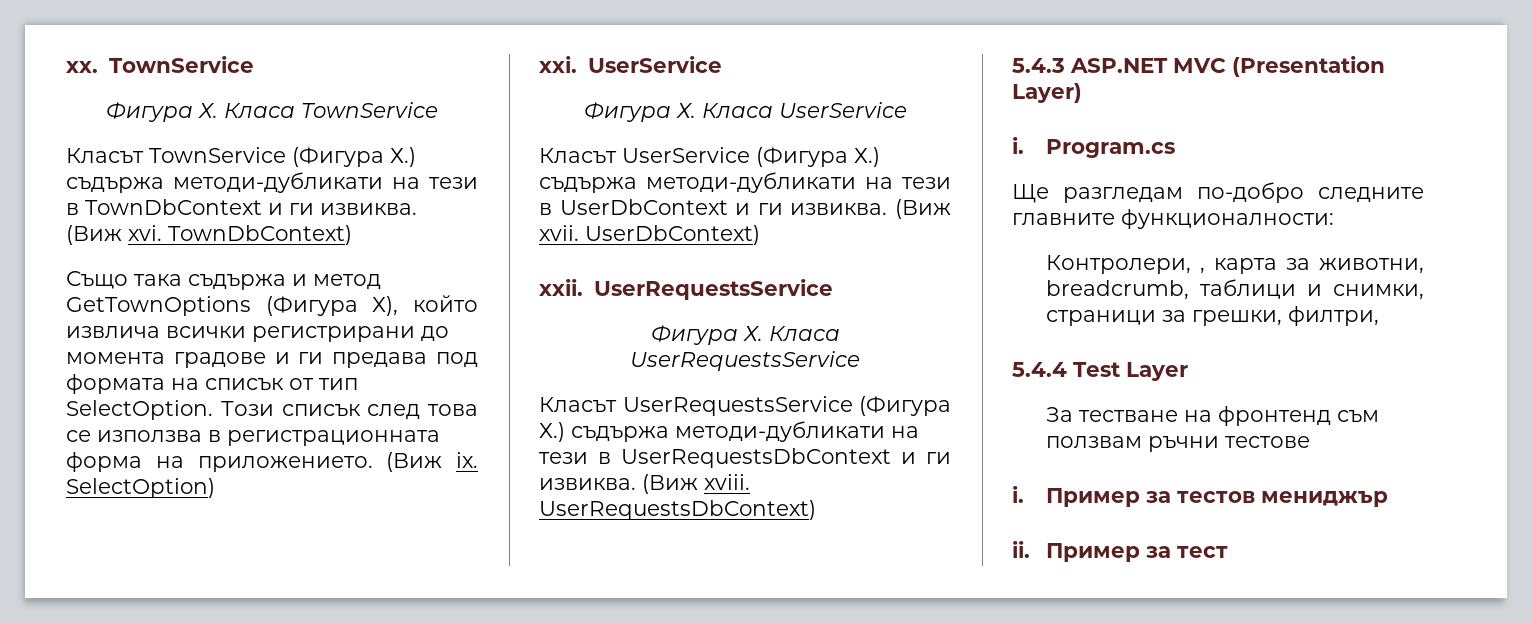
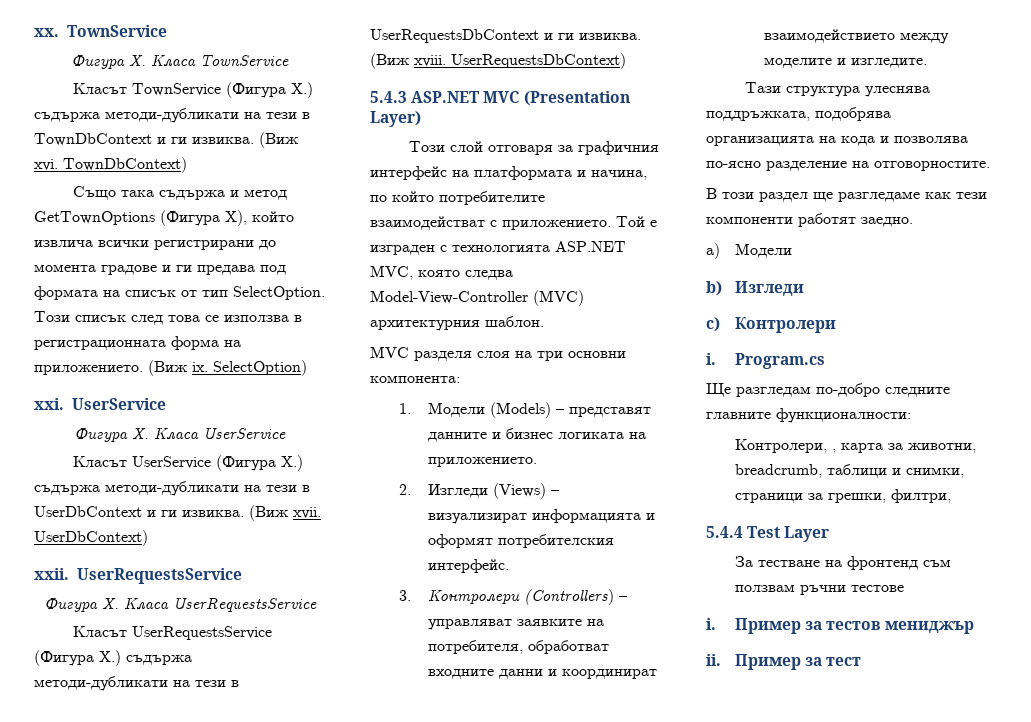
+ Този слой отговаря за графичния интерфейс на платформата и начина, по който потребителите взаимодействат с приложението. Той е изграден с технологията ASP.NET MVC, която следва Model-View-Controller (MVC) архитектурния шаблон.
+ MVC разделя слоя на три основни компонента:
+ 1. Модели (Models) – представят данните и бизнес логиката на приложението.
+ 2. Изгледи (Views) – визуализират информацията и оформят потребителския интерфейс.
+ 3. Контролери (Controllers) – управляват заявките на потребителя, обработват входните данни и координират взаимодействието между моделите и изгледите.
+ Тази структура улеснява поддръжката, подобрява организацията на кода и позволява по-ясно разделение на отговорностите.
+ В този раздел ще разгледаме как тези компоненти работят заедно.
+ a) Модели
+ b) Изгледи
+ c) Контролери

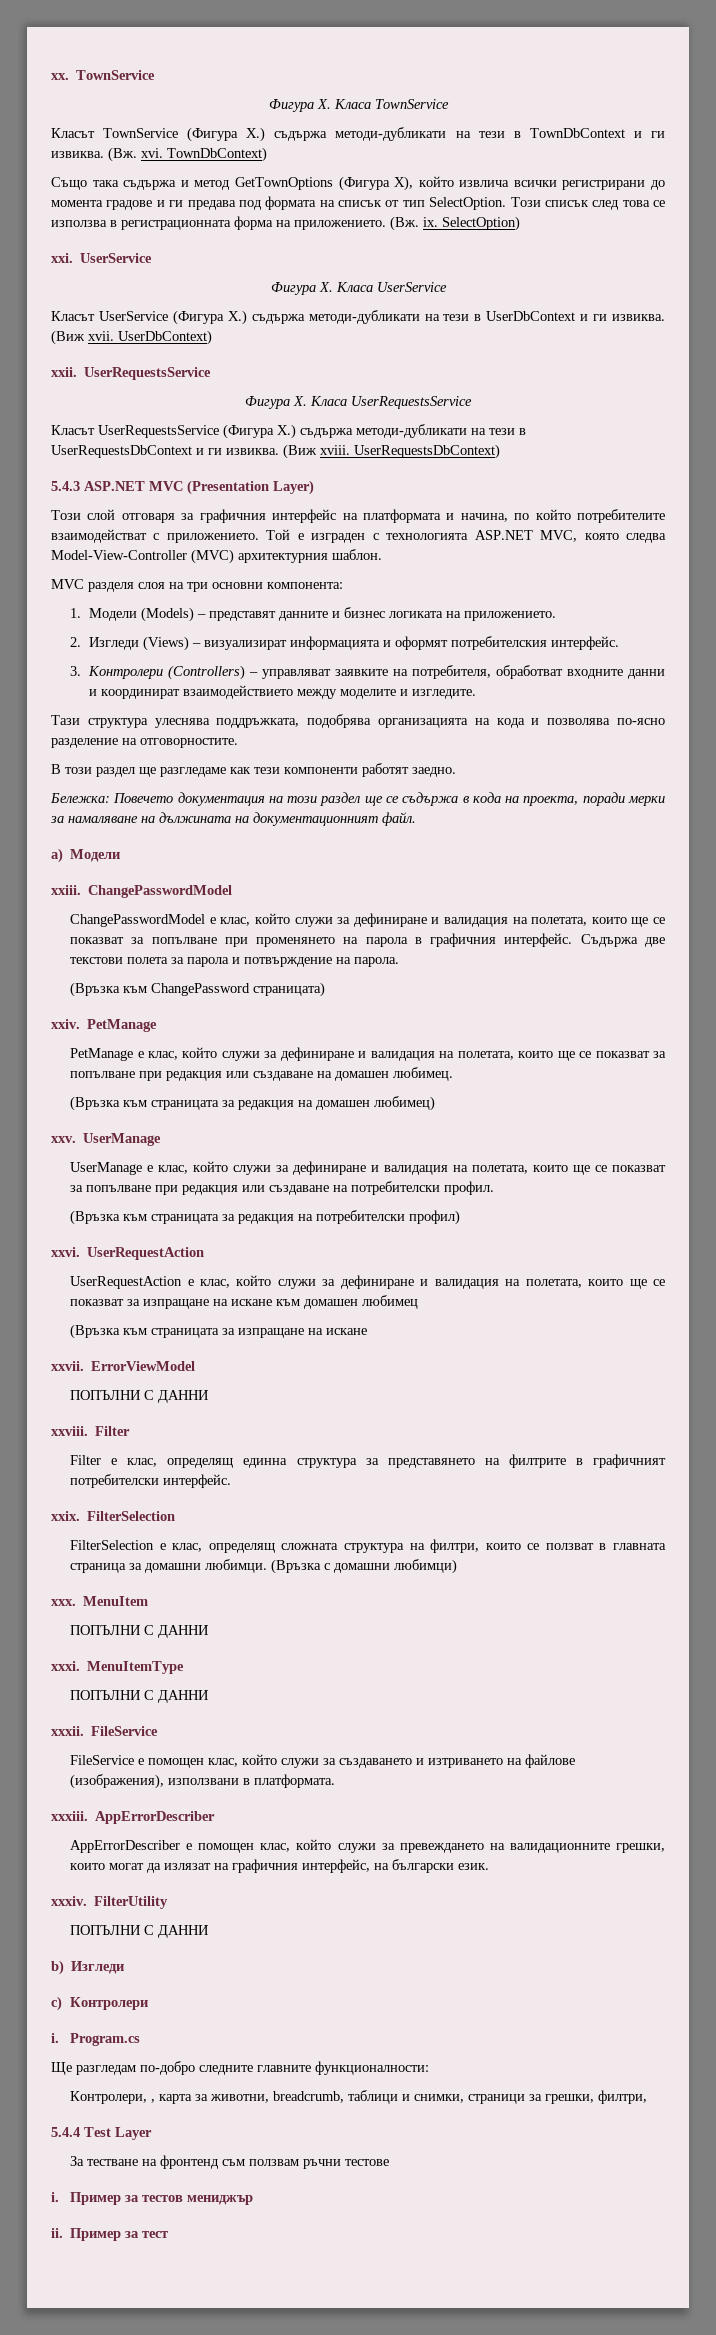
- (Виж xvi.
+ (Вж. xvi.
- (Виж ix.
+ (Вж. ix.
+ Бележка: Повечето документация на този раздел ще се съдържа в кода на проекта, поради мерки за намаляване на дължината на документационният файл.
  a) Модели
+ xxiii. ChangePasswordModel
+ ChangePasswordModel е клас, който служи за дефиниране и валидация на полетата, които ще се показват за попълване при променянето на парола в графичния интерфейс. Съдържа две текстови полета за парола и потвърждение на парола.
+ (Връзка към ChangePassword страницата)
+ xxiv. PetManage
+ PetManage е клас, който служи за дефиниране и валидация на полетата, които ще се показват за попълване при редакция или създаване на домашен любимец.
+ (Връзка към страницата за редакция на домашен любимец)
+ xxv. UserManage
+ UserManage е клас, който служи за дефиниране и валидация на полетата, които ще се показват за попълване при редакция или създаване на потребителски профил.
+ (Връзка към страницата за редакция на потребителски профил)
+ xxvi. UserRequestAction
+ UserRequestAction е клас, който служи за дефиниране и валидация на полетата, които ще се показват за изпращане на искане към домашен любимец
+ (Връзка към страницата за изпращане на искане
+ xxvii. ErrorViewModel
+ ПОПЪЛНИ С ДАННИ
+ xxviii. Filter
+ Filter е клас, определящ единна структура за представянето на филтрите в графичният потребителски интерфейс.
+ xxix. FilterSelection
+ FilterSelection е клас, определящ сложната структура на филтри, които се ползват в главната страница за домашни любимци. (Връзка с домашни любимци)
+ xxx. MenuItem
+ ПОПЪЛНИ С ДАННИ
+ xxxi. MenuItemType
+ ПОПЪЛНИ С ДАННИ
+ xxxii. FileService
+ FileService e помощен клас, който служи за създаването и изтриването на файлове (изображения), използвани в платформата.
+ xxxiii. AppErrorDescriber
+ AppErrorDescriber e помощен клас, който служи за превеждането на валидационните грешки, които могат да излязат на графичния интерфейс, на български език.
+ xxxiv. FilterUtility
+ ПОПЪЛНИ С ДАННИ

